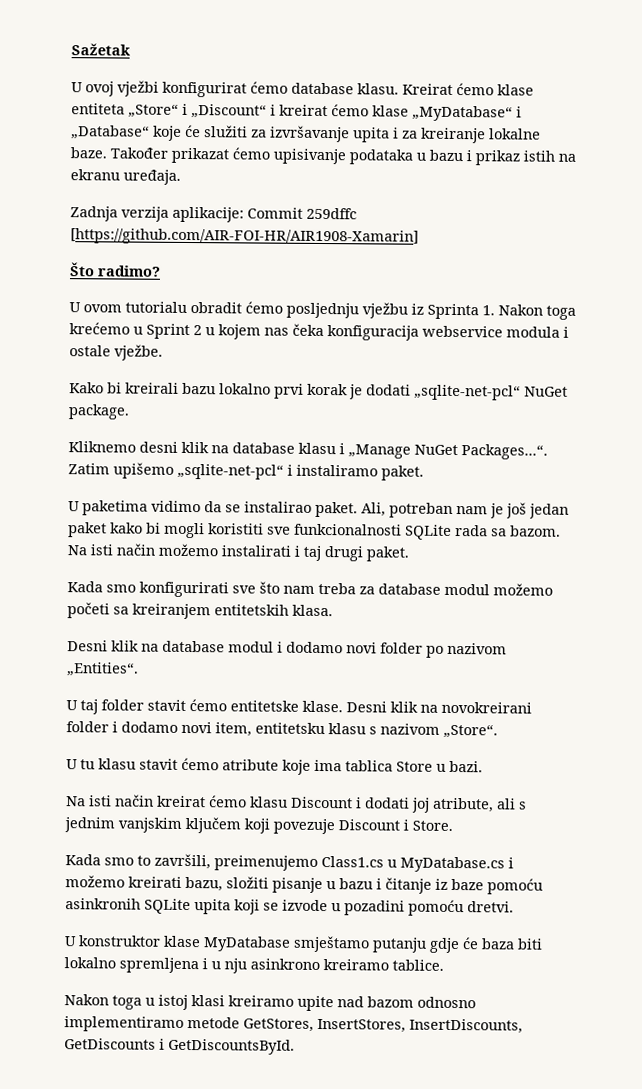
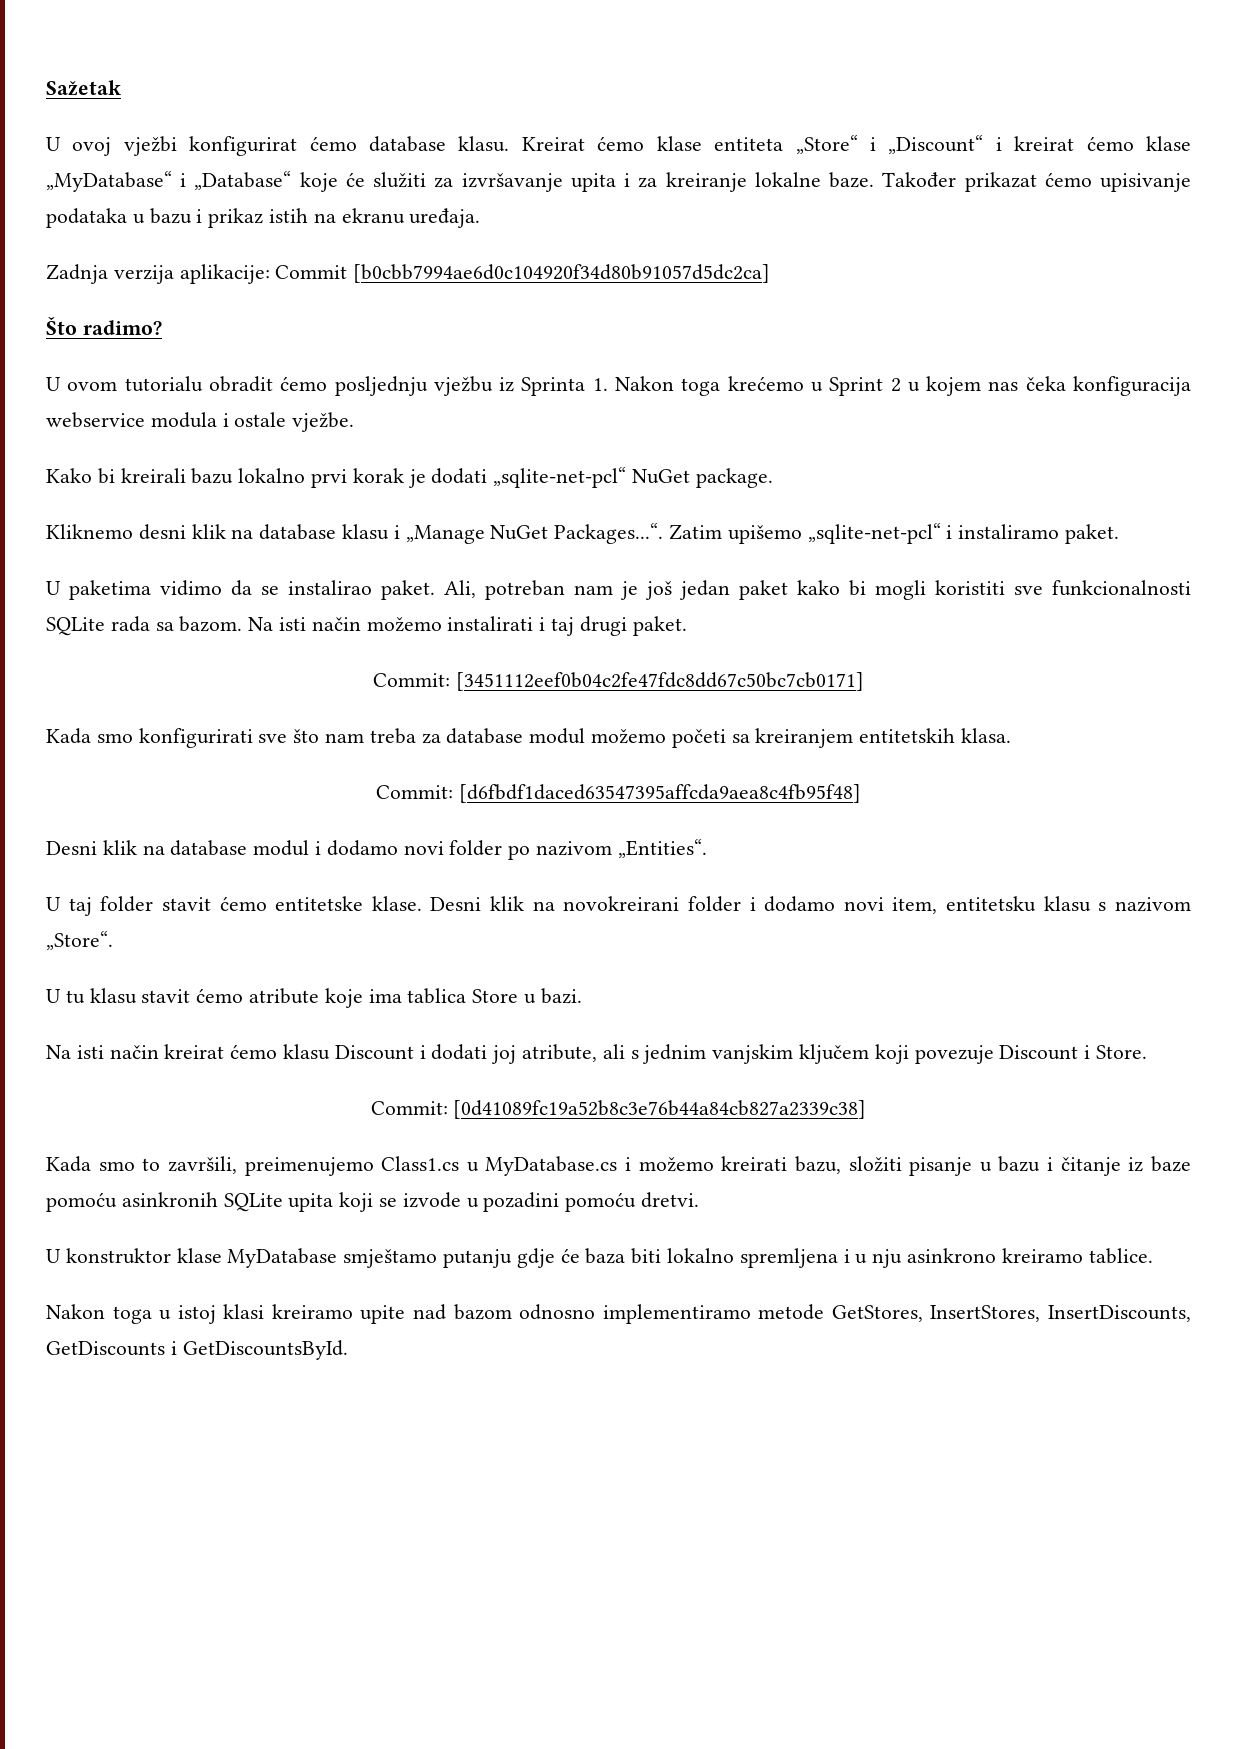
- Zadnja verzija aplikacije: Commit 259dffc [https://github.com/AIR-FOI-HR/AIR1908-Xamarin]
+ Zadnja verzija aplikacije: Commit [b0cbb7994ae6d0c104920f34d80b91057d5dc2ca]
+ Commit: [3451112eef0b04c2fe47fdc8dd67c50bc7cb0171]
+ Commit: [d6fbdf1daced63547395affcda9aea8c4fb95f48]
+ Commit: [0d41089fc19a52b8c3e76b44a84cb827a2339c38]

